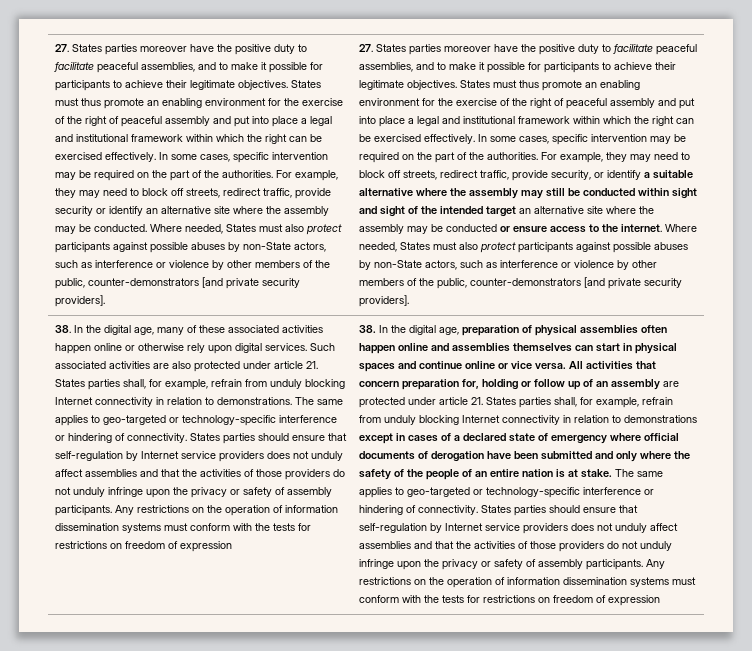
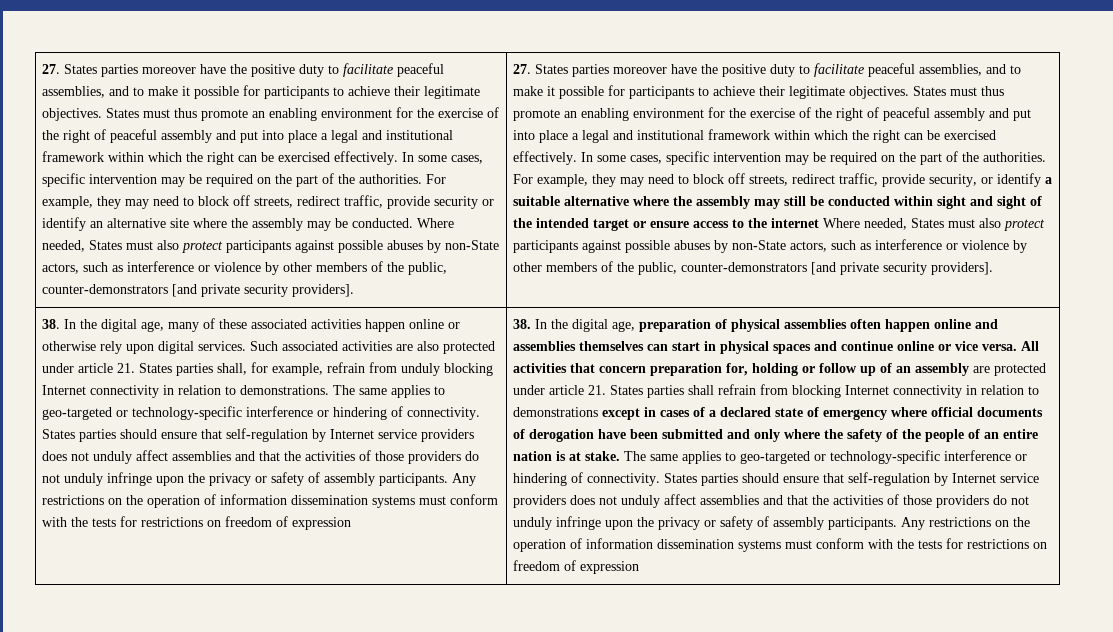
- For example, they may need to block off streets, redirect traffic, provide security, or identify a suitable alternative where the assembly may still be conducted within sight and sight of the intended target an alternative site where the assembly may be conducted or ensure access to the internet. Where needed, States must also protect participants against possible abuses by non-State actors, such as interference or violence by other members of the public, counter-demonstrators [and private security providers].
+ For example, they may need to block off streets, redirect traffic, provide security, or identify a suitable alternative where the assembly may still be conducted within sight and sight of the intended target or ensure access to the internet Where needed, States must also protect participants against possible abuses by non-State actors, such as interference or violence by other members of the public, counter-demonstrators [and private security providers].
- All activities that concern preparation for, holding or follow up of an assembly are protected under article 21. States parties shall, for example, refrain from unduly blocking Internet connectivity in relation to demonstrations except in cases of a declared state of emergency where official documents of derogation have been submitted and only where the safety of the people of an entire nation is at stake.
+ All activities that concern preparation for, holding or follow up of an assembly are protected under article 21. States parties shall refrain from blocking Internet connectivity in relation to demonstrations except in cases of a declared state of emergency where official documents of derogation have been submitted and only where the safety of the people of an entire nation is at stake.

